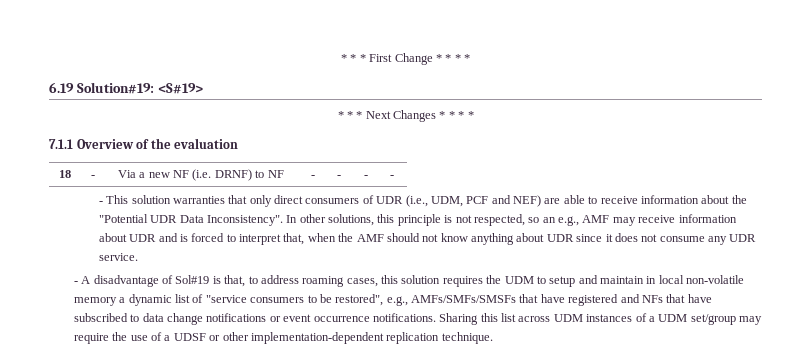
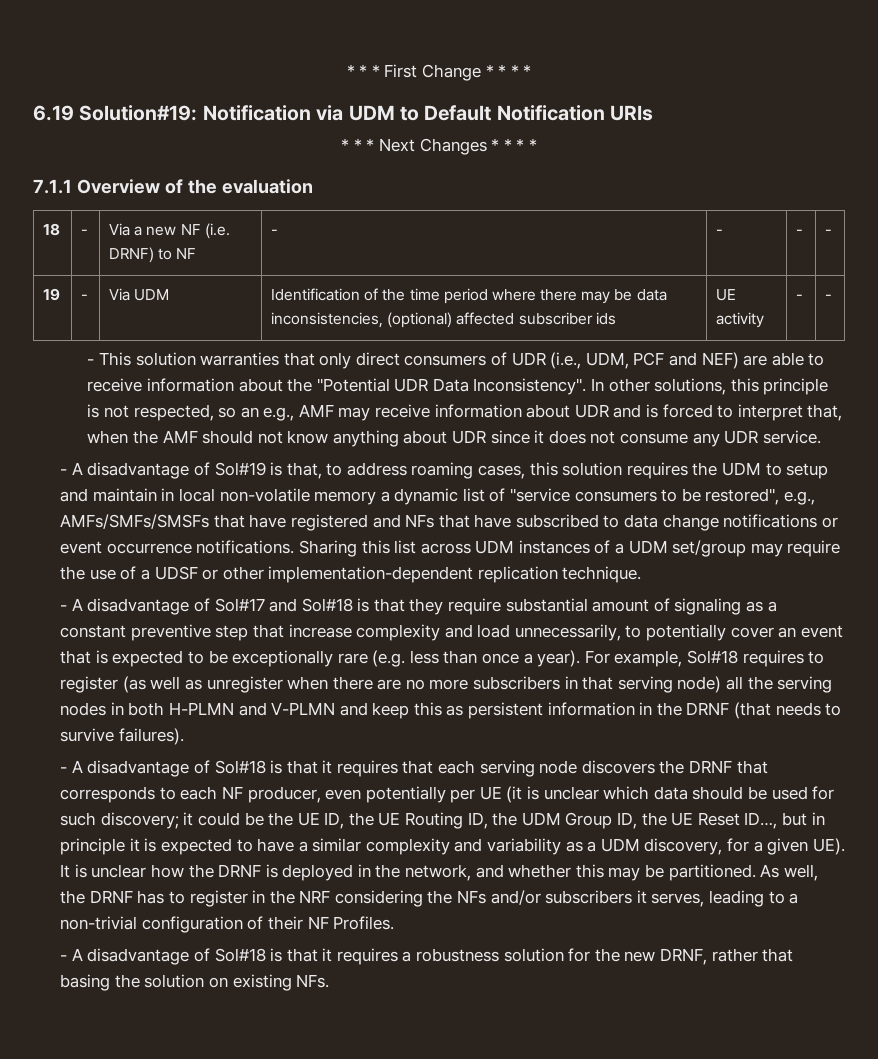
- 6.19 Solution#19: <S#19>
+ 6.19 Solution#19: Notification via UDM to Default Notification URIs
+ 19 | - | Via UDM | Identification of the time period where there may be data inconsistencies, (optional) affected subscriber ids | UE activity | - | -
+ - A disadvantage of Sol#17 and Sol#18 is that they require substantial amount of signaling as a constant preventive step that increase complexity and load unnecessarily, to potentially cover an event that is expected to be exceptionally rare (e.g. less than once a year). For example, Sol#18 requires to register (as well as unregister when there are no more subscribers in that serving node) all the serving nodes in both H-PLMN and V-PLMN and keep this as persistent information in the DRNF (that needs to survive failures).
+ - A disadvantage of Sol#18 is that it requires that each serving node discovers the DRNF that corresponds to each NF producer, even potentially per UE (it is unclear which data should be used for such discovery; it could be the UE ID, the UE Routing ID, the UDM Group ID, the UE Reset ID…, but in principle it is expected to have a similar complexity and variability as a UDM discovery, for a given UE). It is unclear how the DRNF is deployed in the network, and whether this may be partitioned. As well, the DRNF has to register in the NRF considering the NFs and/or subscribers it serves, leading to a non-trivial configuration of their NF Profiles.
+ - A disadvantage of Sol#18 is that it requires a robustness solution for the new DRNF, rather that basing the solution on existing NFs.

